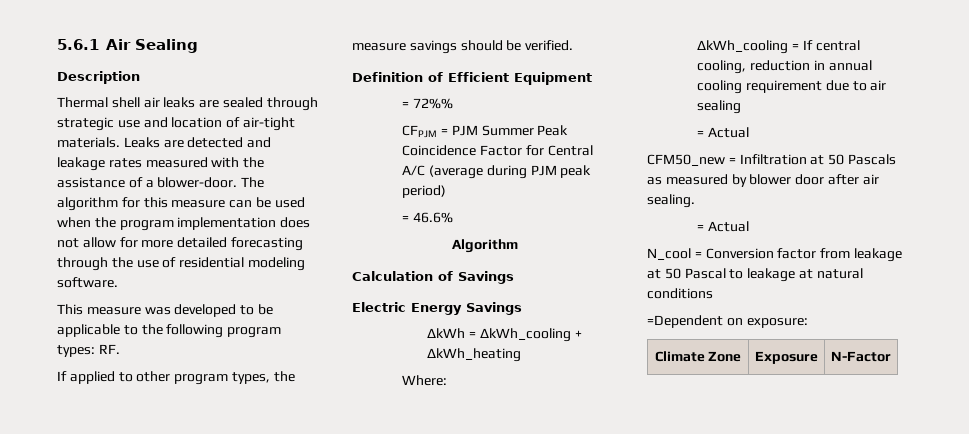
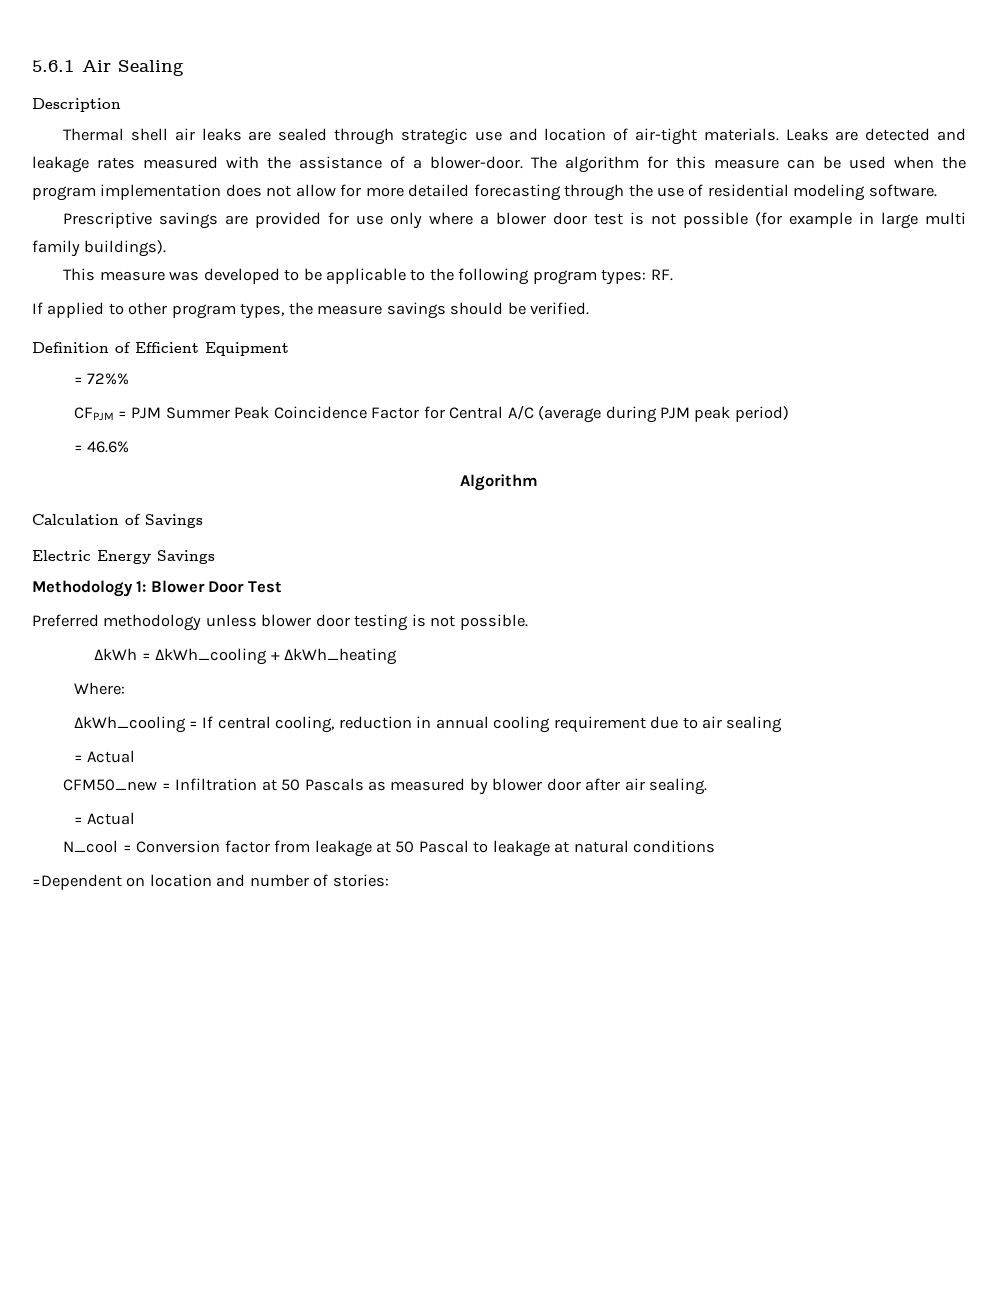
+ Prescriptive savings are provided for use only where a blower door test is not possible (for example in large multi family buildings).
+ Methodology 1: Blower Door Test
+ Preferred methodology unless blower door testing is not possible.
- =Dependent on exposure:
- Climate Zone | Exposure | N-Factor
+ =Dependent on location and number of stories:

